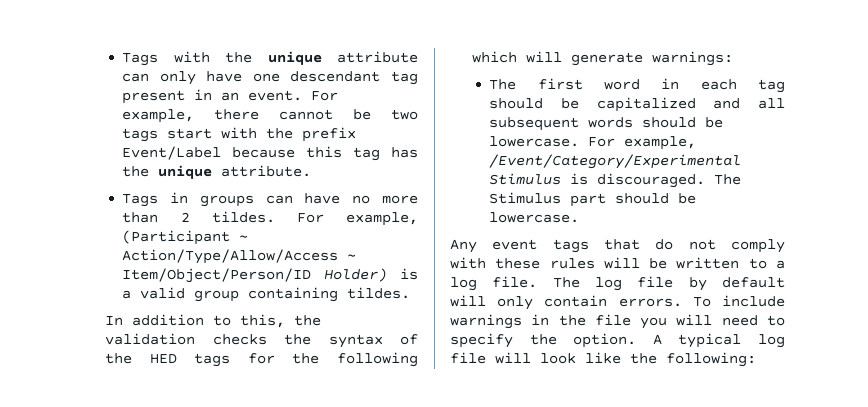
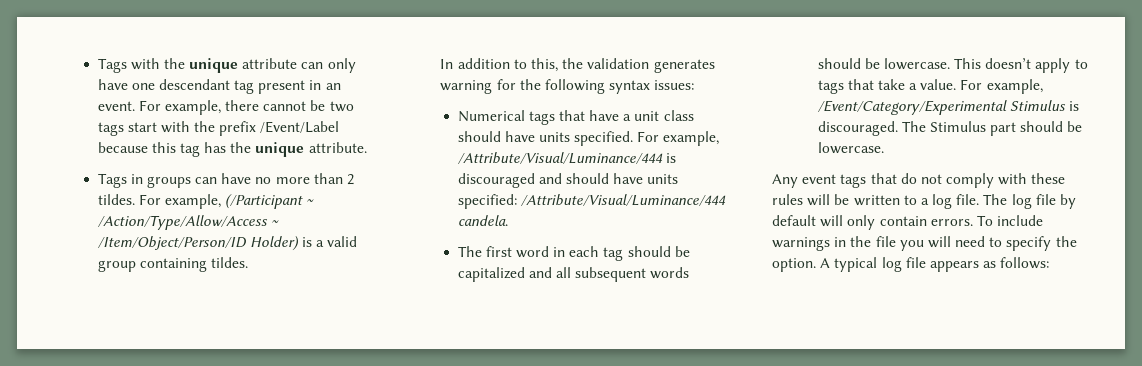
- For example, there cannot be two tags start with the prefix Event/Label because this tag has the unique attribute.
+ For example, there cannot be two tags start with the prefix /Event/Label because this tag has the unique attribute.
- For example, (Participant ~ Action/Type/Allow/Access ~ Item/Object/Person/ID Holder) is a valid group containing tildes.
+ For example, (/Participant ~ /Action/Type/Allow/Access ~ /Item/Object/Person/ID Holder) is a valid group containing tildes.
- In addition to this, the validation checks the syntax of the HED tags for the following which will generate warnings:
+ In addition to this, the validation generates warning for the following syntax issues:
+ Numerical tags that have a unit class should have units specified. For example, /Attribute/Visual/Luminance/444 is discouraged and should have units specified: /Attribute/Visual/Luminance/444 candela.
+ This doesn’t apply to tags that take a value.
- A typical log file will look like the following:
+ A typical log file appears as follows:

